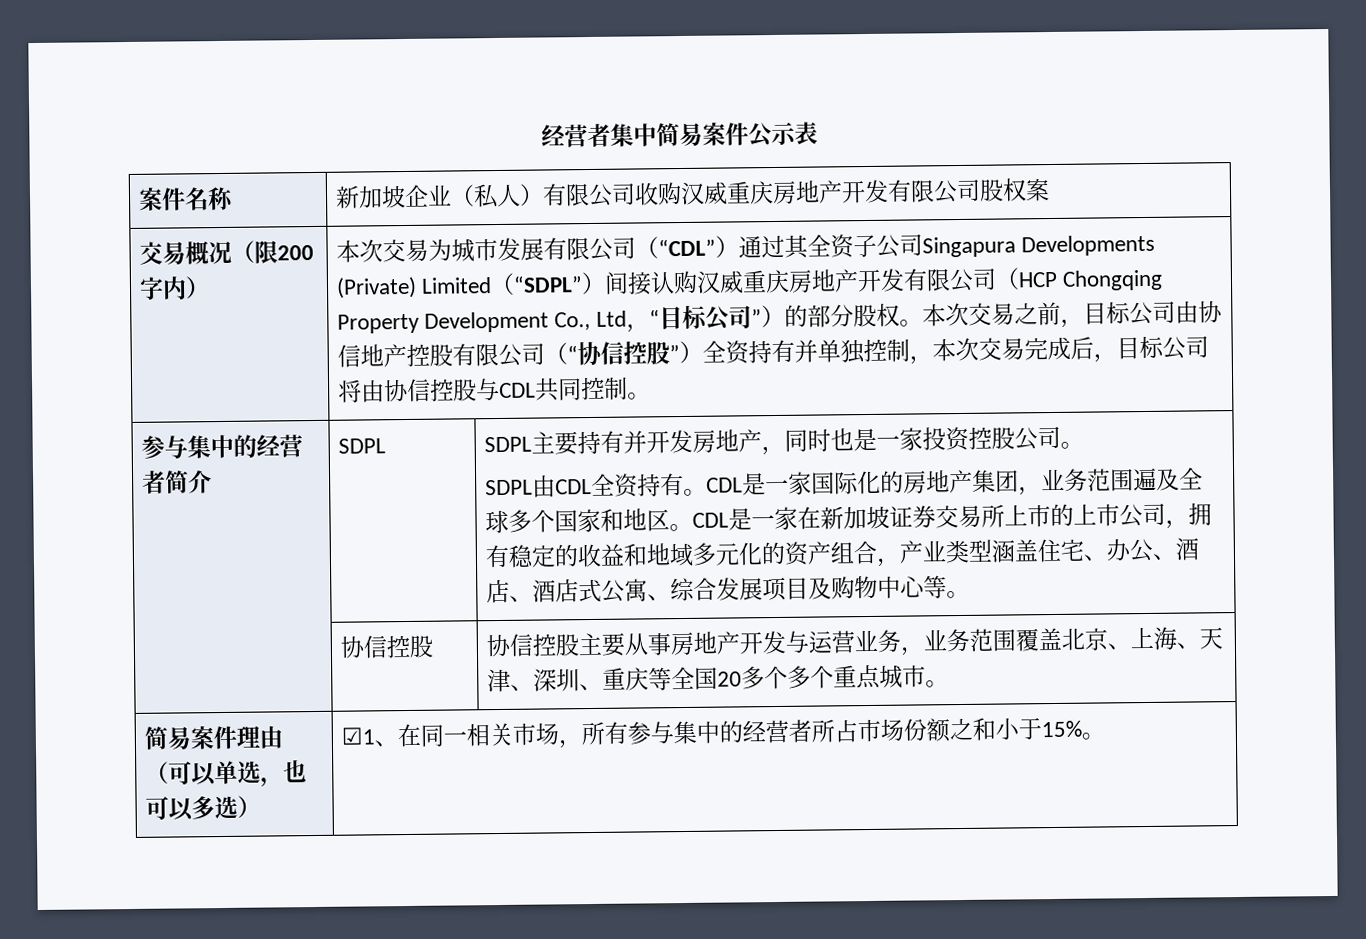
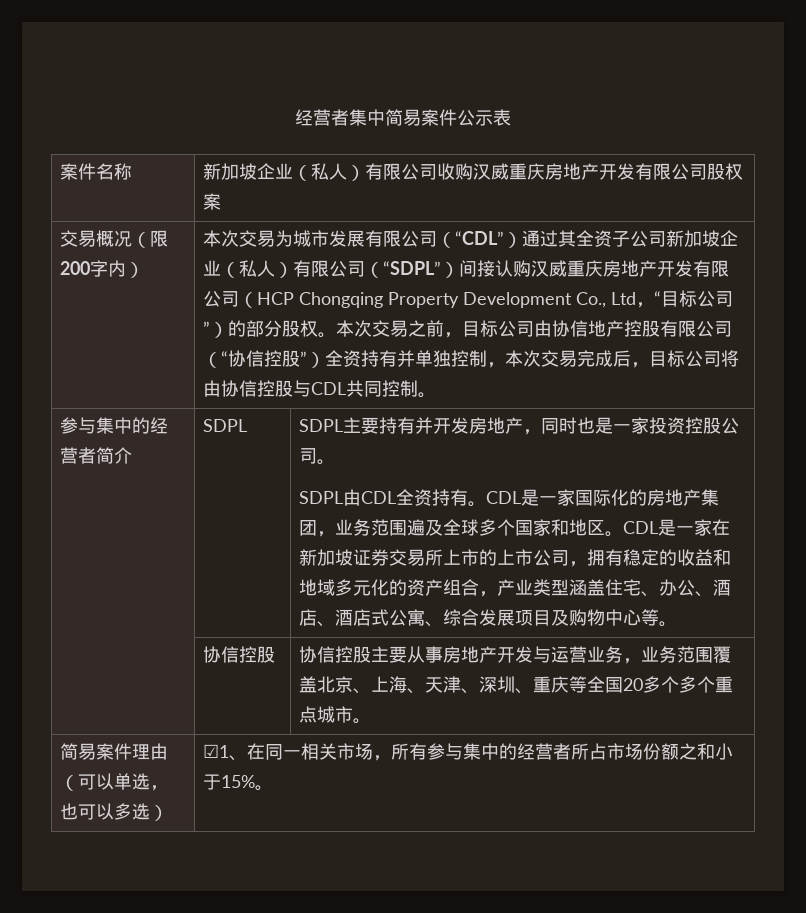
- 本次交易为城市发展有限公司（“CDL”）通过其全资子公司Singapura Developments (Private) Limited（“SDPL”）间接认购汉威重庆房地产开发有限公司（HCP Chongqing Property Development Co., Ltd，“目标公司”）的部分股权。
+ 本次交易为城市发展有限公司（“CDL”）通过其全资子公司新加坡企业（私人）有限公司（“SDPL”）间接认购汉威重庆房地产开发有限公司（HCP Chongqing Property Development Co., Ltd，“目标公司”）的部分股权。

